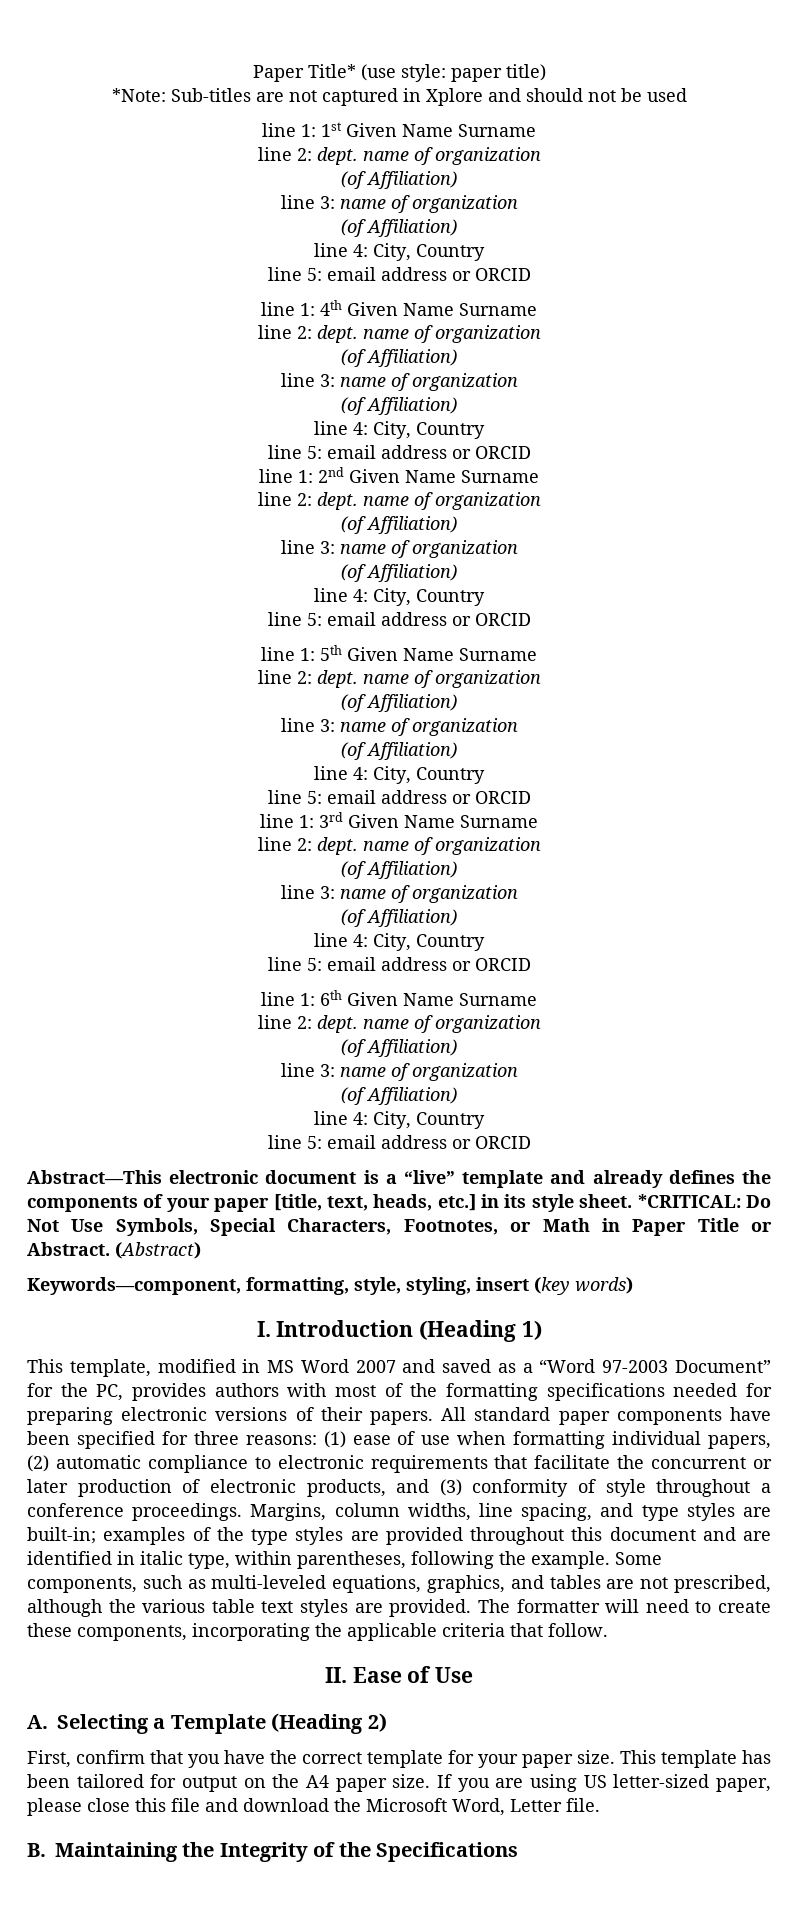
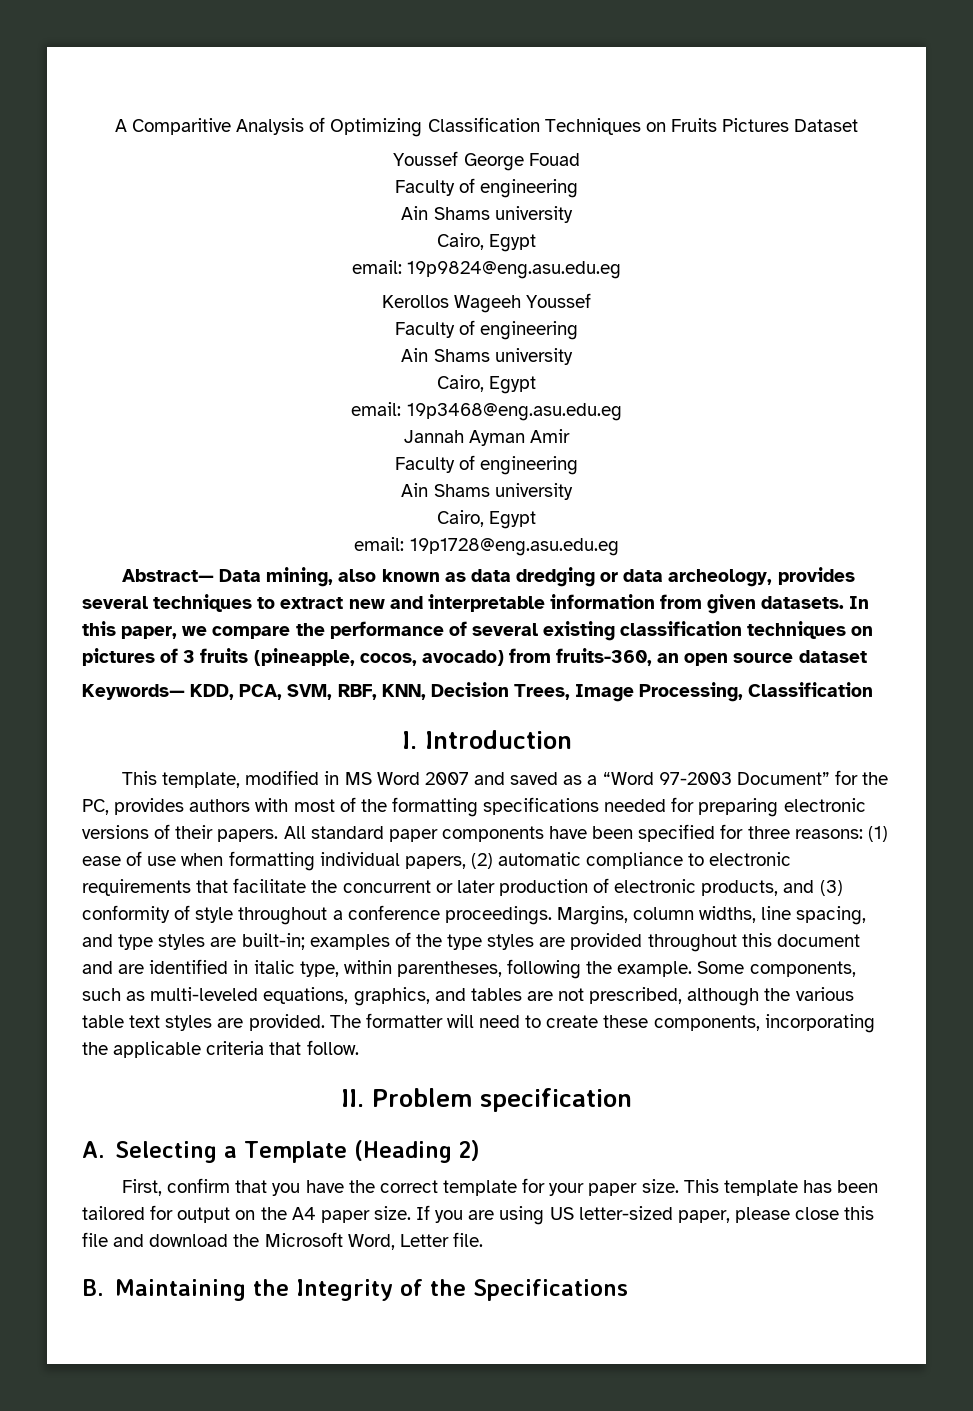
- Paper Title* (use style: paper title)
- *Note: Sub-titles are not captured in Xplore and should not be used
- line 1: 1st Given Name Surname
- line 2: dept. name of organization
- (of Affiliation)
- line 3: name of organization
- (of Affiliation)
- line 4: City, Country
- line 5: email address or ORCID
- line 1: 4th Given Name Surname
- line 2: dept. name of organization
- (of Affiliation)
- line 3: name of organization
- (of Affiliation)
- line 4: City, Country
- line 5: email address or ORCID
- line 1: 2nd Given Name Surname
- line 2: dept. name of organization
- (of Affiliation)
- line 3: name of organization
- (of Affiliation)
- line 4: City, Country
- line 5: email address or ORCID
- line 1: 5th Given Name Surname
- line 2: dept. name of organization
- (of Affiliation)
- line 3: name of organization
- (of Affiliation)
- line 4: City, Country
- line 5: email address or ORCID
- line 1: 3rd Given Name Surname
- line 2: dept. name of organization
- (of Affiliation)
- line 3: name of organization
- (of Affiliation)
- line 4: City, Country
- line 5: email address or ORCID
- line 1: 6th Given Name Surname
- line 2: dept. name of organization
- (of Affiliation)
- line 3: name of organization
- (of Affiliation)
- line 4: City, Country
- line 5: email address or ORCID
- Abstract—This electronic document is a “live” template and already defines the components of your paper [title, text, heads, etc.] in its style sheet. *CRITICAL: Do Not Use Symbols, Special Characters, Footnotes, or Math in Paper Title or Abstract. (Abstract)
- Keywords—component, formatting, style, styling, insert (key words)
+ A Comparitive Analysis of Optimizing Classification Techniques on Fruits Pictures Dataset
+ Youssef George Fouad
+ Faculty of engineering
+ Ain Shams university
+ Cairo, Egypt
+ email: 19p9824@eng.asu.edu.eg
+ Kerollos Wageeh Youssef
+ Faculty of engineering
+ Ain Shams university
+ Cairo, Egypt
+ email: 19p3468@eng.asu.edu.eg
+ Jannah Ayman Amir
+ Faculty of engineering
+ Ain Shams university
+ Cairo, Egypt
+ email: 19p1728@eng.asu.edu.eg
+ Abstract— Data mining, also known as data dredging or data archeology, provides several techniques to extract new and interpretable information from given datasets. In this paper, we compare the performance of several existing classification techniques on pictures of 3 fruits (pineapple, cocos, avocado) from fruits-360, an open source dataset
+ Keywords— KDD, PCA, SVM, RBF, KNN, Decision Trees, Image Processing, Classification
- I. Introduction (Heading 1)
+ I. Introduction
- II. Ease of Use
+ II. Problem specification

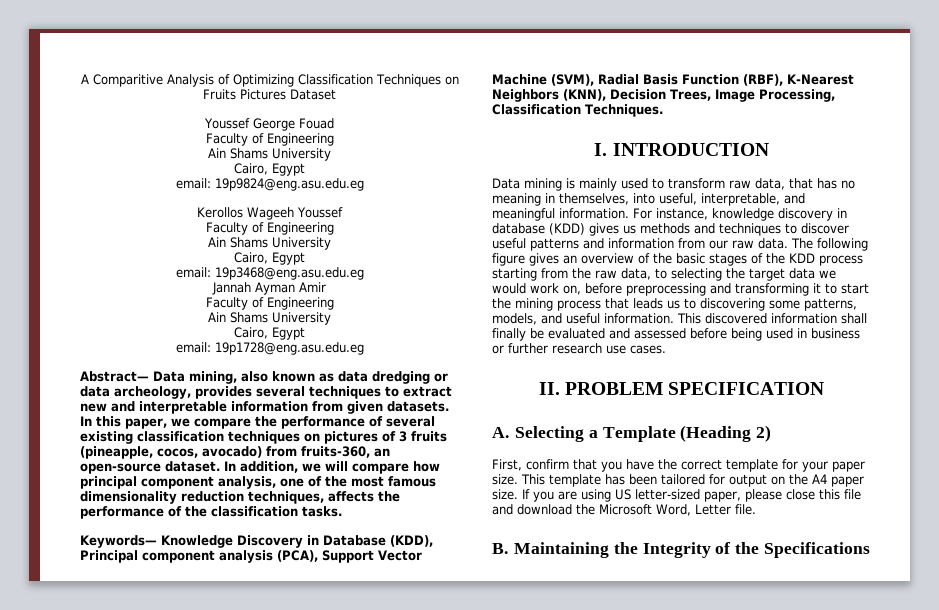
  Youssef George Fouad
- Faculty of engineering
- Ain Shams university
+ Faculty of Engineering
+ Ain Shams University
  Kerollos Wageeh Youssef
- Faculty of engineering
- Ain Shams university
+ Faculty of Engineering
+ Ain Shams University
  Jannah Ayman Amir
- Faculty of engineering
- Ain Shams university
+ Faculty of Engineering
+ Ain Shams University
- In this paper, we compare the performance of several existing classification techniques on pictures of 3 fruits (pineapple, cocos, avocado) from fruits-360, an open source dataset
- Keywords— KDD, PCA, SVM, RBF, KNN, Decision Trees, Image Processing, Classification
+ In this paper, we compare the performance of several existing classification techniques on pictures of 3 fruits (pineapple, cocos, avocado) from fruits-360, an open-source dataset. In addition, we will compare how principal component analysis, one of the most famous dimensionality reduction techniques, affects the performance of the classification tasks.
+ Keywords— Knowledge Discovery in Database (KDD), Principal component analysis (PCA), Support Vector Machine (SVM), Radial Basis Function (RBF), K-Nearest Neighbors (KNN), Decision Trees, Image Processing, Classification Techniques.
- I. Introduction
- This template, modified in MS Word 2007 and saved as a “Word 97-2003 Document” for the PC, provides authors with most of the formatting specifications needed for preparing electronic versions of their papers. All standard paper components have been specified for three reasons: (1) ease of use when formatting individual papers, (2) automatic compliance to electronic requirements that facilitate the concurrent or later production of electronic products, and (3) conformity of style throughout a conference proceedings. Margins, column widths, line spacing, and type styles are built-in; examples of the type styles are provided throughout this document and are identified in italic type, within parentheses, following the example. Some components, such as multi-leveled equations, graphics, and tables are not prescribed, although the various table text styles are provided. The formatter will need to create these components, incorporating the applicable criteria that follow.
+ I. INTRODUCTION
+ Data mining is mainly used to transform raw data, that has no meaning in themselves, into useful, interpretable, and meaningful information. For instance, knowledge discovery in database (KDD) gives us methods and techniques to discover useful patterns and information from our raw data. The following figure gives an overview of the basic stages of the KDD process starting from the raw data, to selecting the target data we would work on, before preprocessing and transforming it to start the mining process that leads us to discovering some patterns, models, and useful information. This discovered information shall finally be evaluated and assessed before being used in business or further research use cases.
- II. Problem specification
+ II. PROBLEM SPECIFICATION

